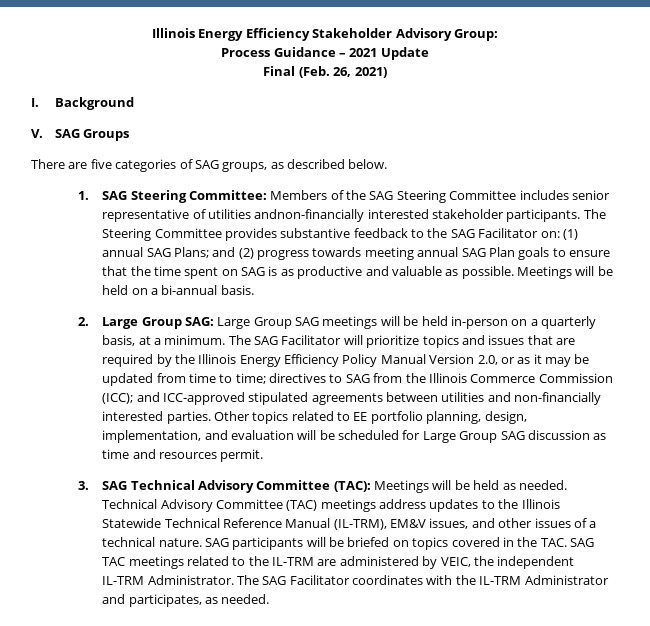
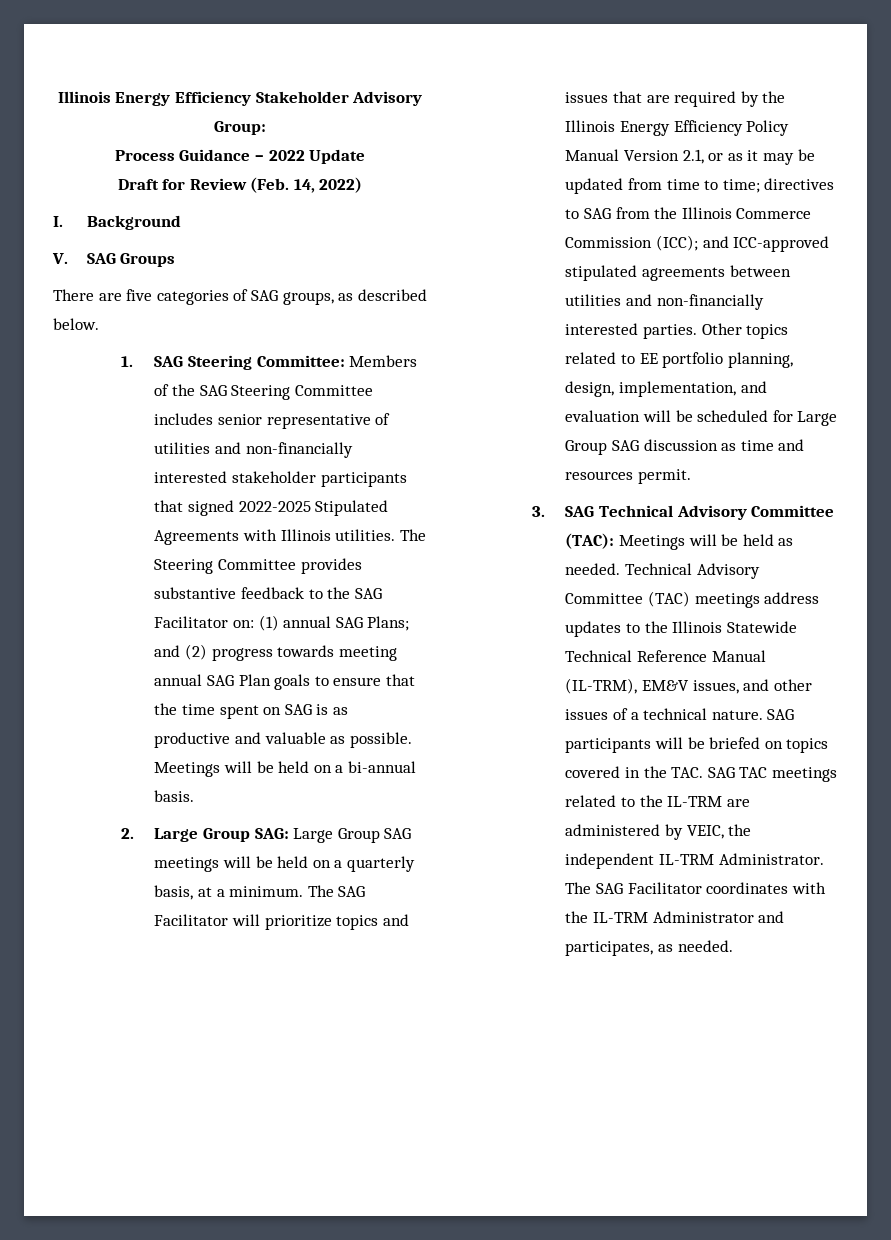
- Process Guidance – 2021 Update
+ Process Guidance – 2022 Update
- Final (Feb. 26, 2021)
+ Draft for Review (Feb. 14, 2022)
- 1. SAG Steering Committee: Members of the SAG Steering Committee includes senior representative of utilities andnon-financially interested stakeholder participants.
+ 1. SAG Steering Committee: Members of the SAG Steering Committee includes senior representative of utilities and non-financially interested stakeholder participants that signed 2022-2025 Stipulated Agreements with Illinois utilities.
- 2. Large Group SAG: Large Group SAG meetings will be held in-person on a quarterly basis, at a minimum.
+ 2. Large Group SAG: Large Group SAG meetings will be held on a quarterly basis, at a minimum.
- The SAG Facilitator will prioritize topics and issues that are required by the Illinois Energy Efficiency Policy Manual Version 2.0, or as it may be updated from time to time; directives to SAG from the Illinois Commerce Commission (ICC); and ICC-approved stipulated agreements between utilities and non-financially interested parties.
+ The SAG Facilitator will prioritize topics and issues that are required by the Illinois Energy Efficiency Policy Manual Version 2.1, or as it may be updated from time to time; directives to SAG from the Illinois Commerce Commission (ICC); and ICC-approved stipulated agreements between utilities and non-financially interested parties.

